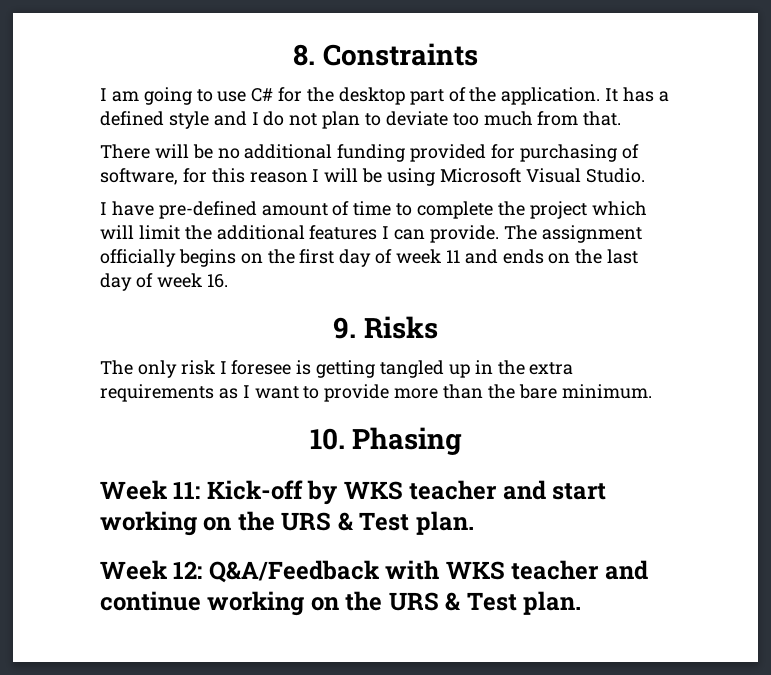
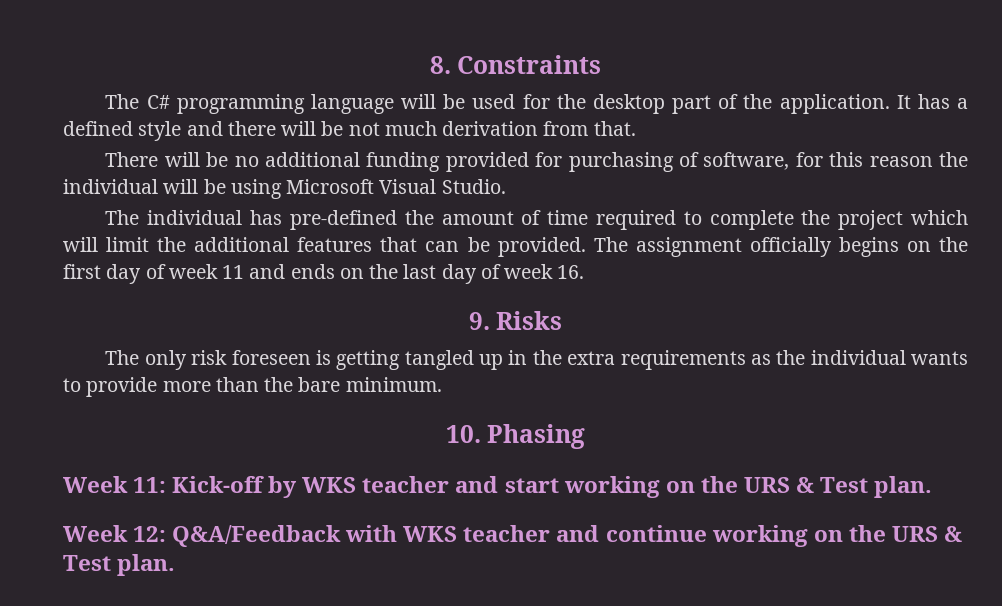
- I am going to use C# for the desktop part of the application.
+ The C# programming language will be used for the desktop part of the application.
- It has a defined style and I do not plan to deviate too much from that.
+ It has a defined style and there will be not much derivation from that.
- There will be no additional funding provided for purchasing of software, for this reason I will be using Microsoft Visual Studio.
+ There will be no additional funding provided for purchasing of software, for this reason the individual will be using Microsoft Visual Studio.
- I have pre-defined amount of time to complete the project which will limit the additional features I can provide.
+ The individual has pre-defined the amount of time required to complete the project which will limit the additional features that can be provided.
- The only risk I foresee is getting tangled up in the extra requirements as I want to provide more than the bare minimum.
+ The only risk foreseen is getting tangled up in the extra requirements as the individual wants to provide more than the bare minimum.

